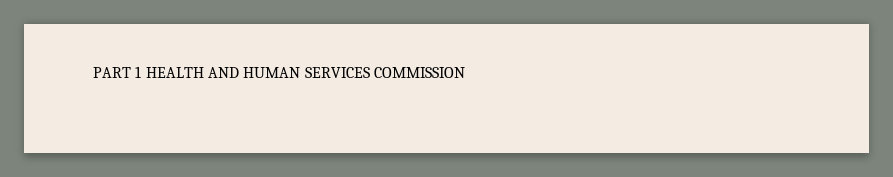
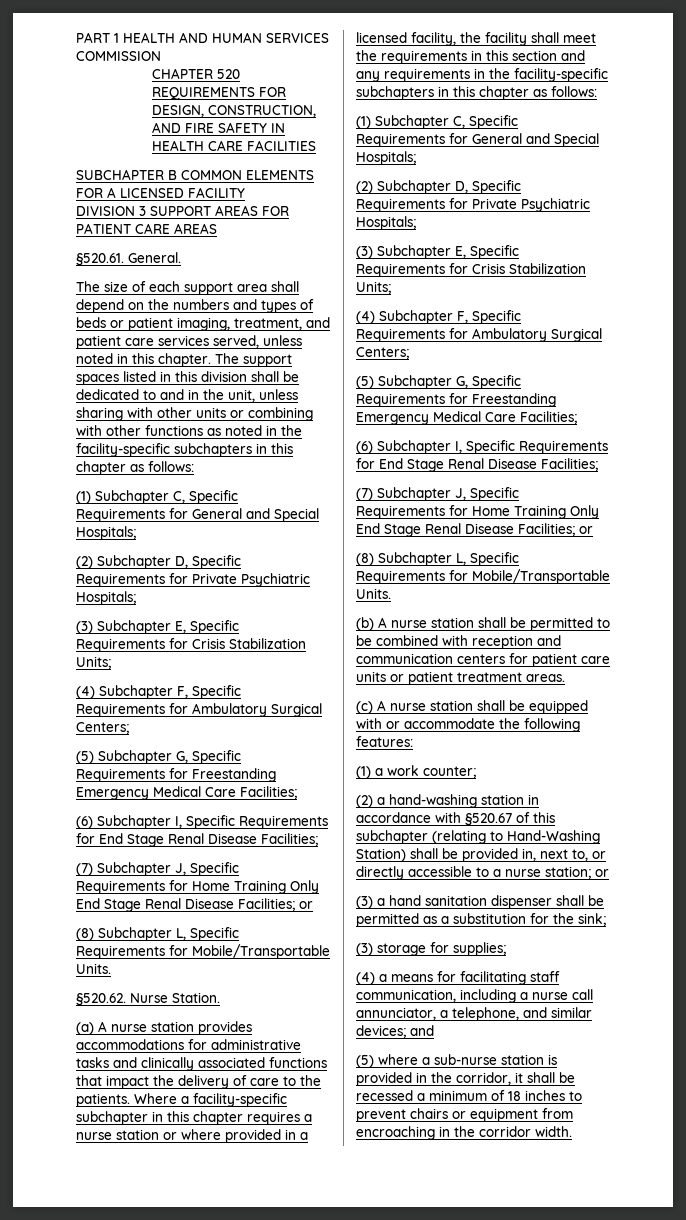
+ CHAPTER 520 REQUIREMENTS FOR DESIGN, CONSTRUCTION, AND FIRE SAFETY IN HEALTH CARE FACILITIES
+ SUBCHAPTER B COMMON ELEMENTS FOR A LICENSED FACILITY
+ DIVISION 3 SUPPORT AREAS FOR PATIENT CARE AREAS
+ §520.61. General.
+ The size of each support area shall depend on the numbers and types of beds or patient imaging, treatment, and patient care services served, unless noted in this chapter. The support spaces listed in this division shall be dedicated to and in the unit, unless sharing with other units or combining with other functions as noted in the facility-specific subchapters in this chapter as follows:
+ (1) Subchapter C, Specific Requirements for General and Special Hospitals;
+ (2) Subchapter D, Specific Requirements for Private Psychiatric Hospitals;
+ (3) Subchapter E, Specific Requirements for Crisis Stabilization Units;
+ (4) Subchapter F, Specific Requirements for Ambulatory Surgical Centers;
+ (5) Subchapter G, Specific Requirements for Freestanding Emergency Medical Care Facilities;
+ (6) Subchapter I, Specific Requirements for End Stage Renal Disease Facilities;
+ (7) Subchapter J, Specific Requirements for Home Training Only End Stage Renal Disease Facilities; or
+ (8) Subchapter L, Specific Requirements for Mobile/Transportable Units.
+ §520.62. Nurse Station.
+ (a) A nurse station provides accommodations for administrative tasks and clinically associated functions that impact the delivery of care to the patients. Where a facility-specific subchapter in this chapter requires a nurse station or where provided in a licensed facility, the facility shall meet the requirements in this section and any requirements in the facility-specific subchapters in this chapter as follows:
+ (1) Subchapter C, Specific Requirements for General and Special Hospitals;
+ (2) Subchapter D, Specific Requirements for Private Psychiatric Hospitals;
+ (3) Subchapter E, Specific Requirements for Crisis Stabilization Units;
+ (4) Subchapter F, Specific Requirements for Ambulatory Surgical Centers;
+ (5) Subchapter G, Specific Requirements for Freestanding Emergency Medical Care Facilities;
+ (6) Subchapter I, Specific Requirements for End Stage Renal Disease Facilities;
+ (7) Subchapter J, Specific Requirements for Home Training Only End Stage Renal Disease Facilities; or
+ (8) Subchapter L, Specific Requirements for Mobile/Transportable Units.
+ (b) A nurse station shall be permitted to be combined with reception and communication centers for patient care units or patient treatment areas.
+ (c) A nurse station shall be equipped with or accommodate the following features:
+ (1) a work counter;
+ (2) a hand-washing station in accordance with §520.67 of this subchapter (relating to Hand-Washing Station) shall be provided in, next to, or directly accessible to a nurse station; or
+ (3) a hand sanitation dispenser shall be permitted as a substitution for the sink;
+ (3) storage for supplies;
+ (4) a means for facilitating staff communication, including a nurse call annunciator, a telephone, and similar devices; and
+ (5) where a sub-nurse station is provided in the corridor, it shall be recessed a minimum of 18 inches to prevent chairs or equipment from encroaching in the corridor width.

